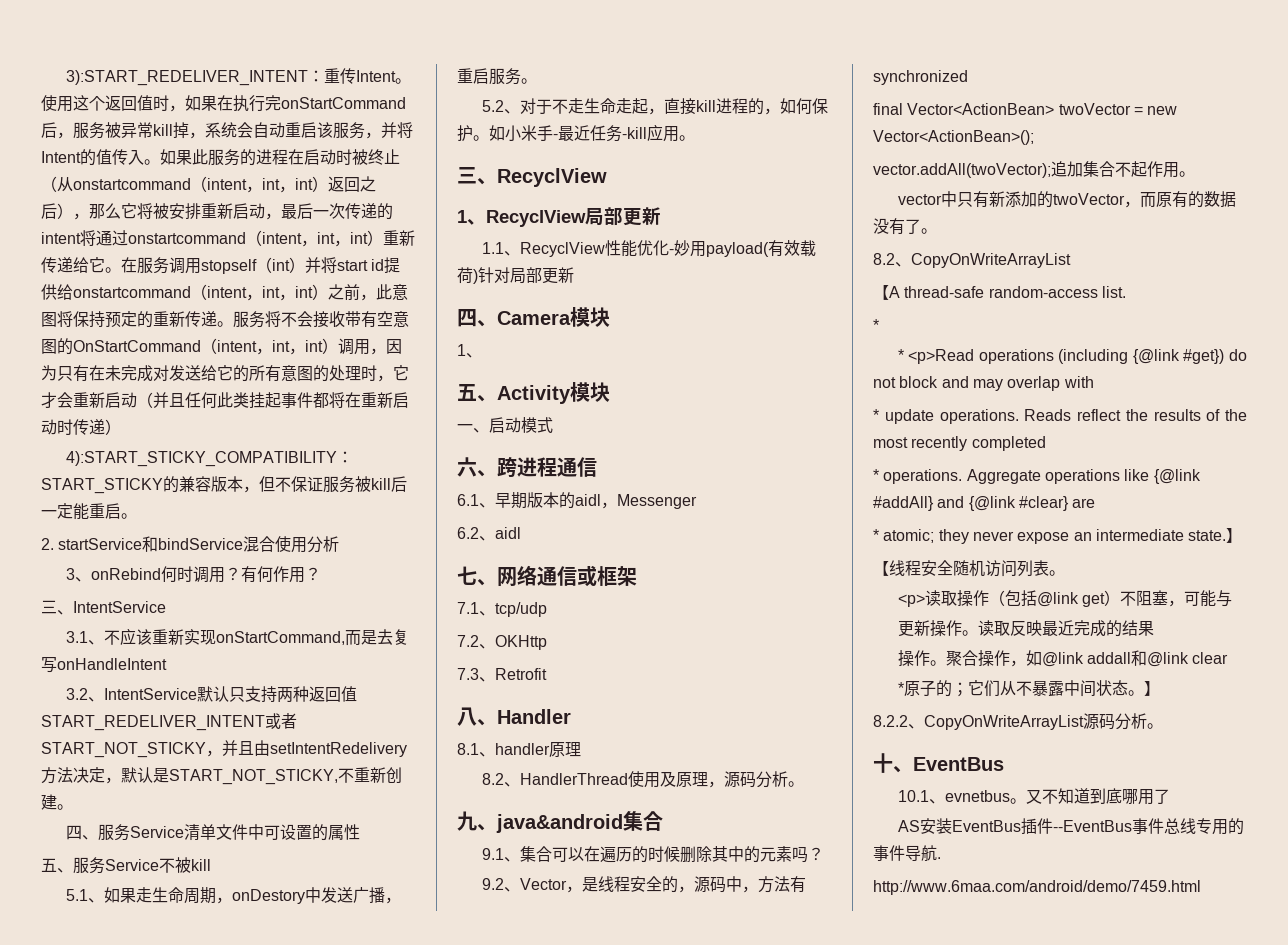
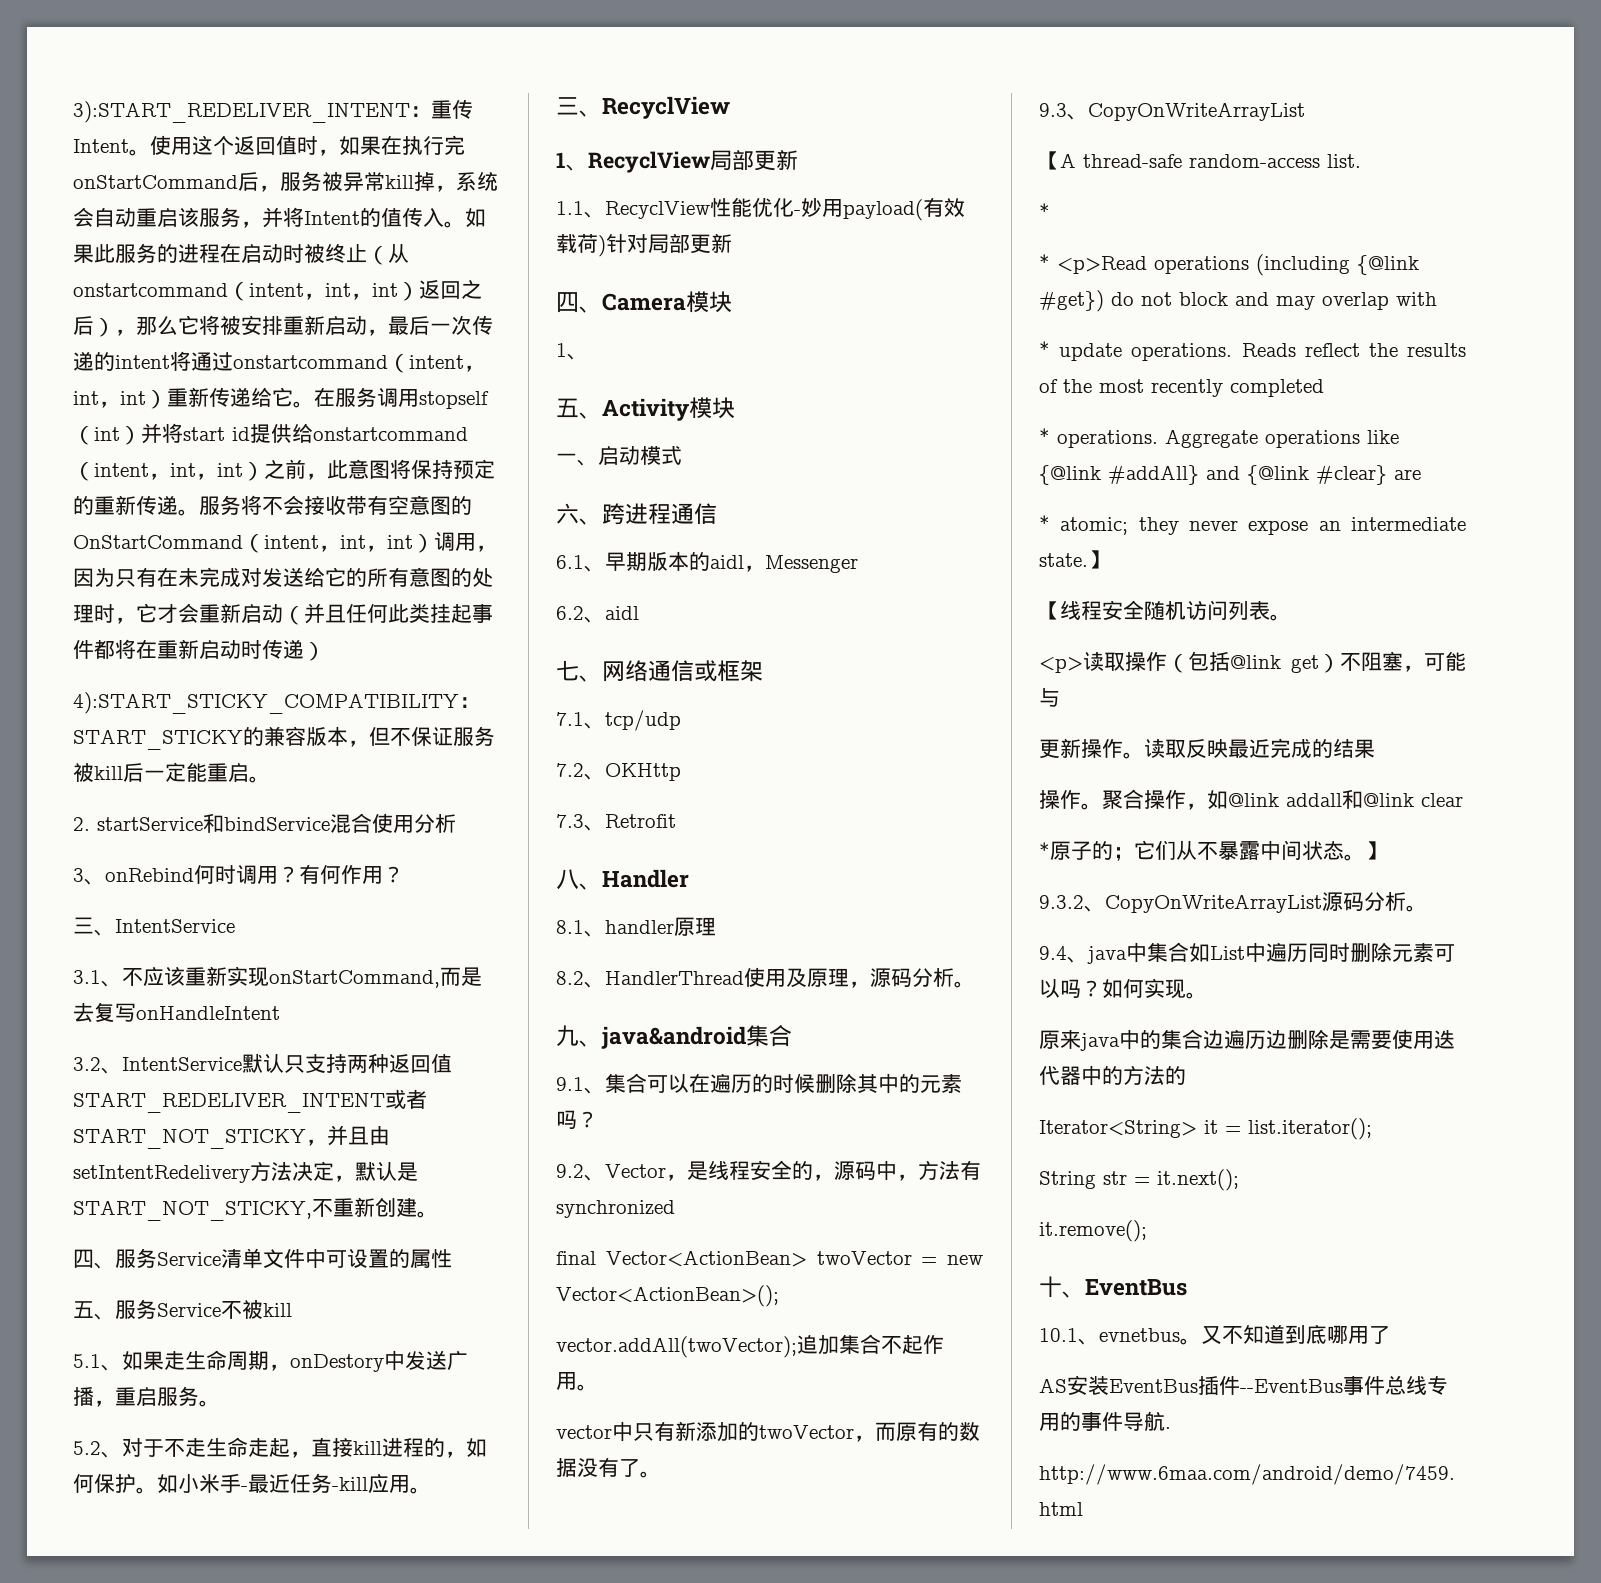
- 8.2、CopyOnWriteArrayList
+ 9.3、CopyOnWriteArrayList
- 8.2.2、CopyOnWriteArrayList源码分析。
+ 9.3.2、CopyOnWriteArrayList源码分析。
+ 9.4、java中集合如List中遍历同时删除元素可以吗？如何实现。
+ 原来java中的集合边遍历边删除是需要使用迭代器中的方法的
+ Iterator<String> it = list.iterator();
+ String str = it.next();
+ it.remove();

